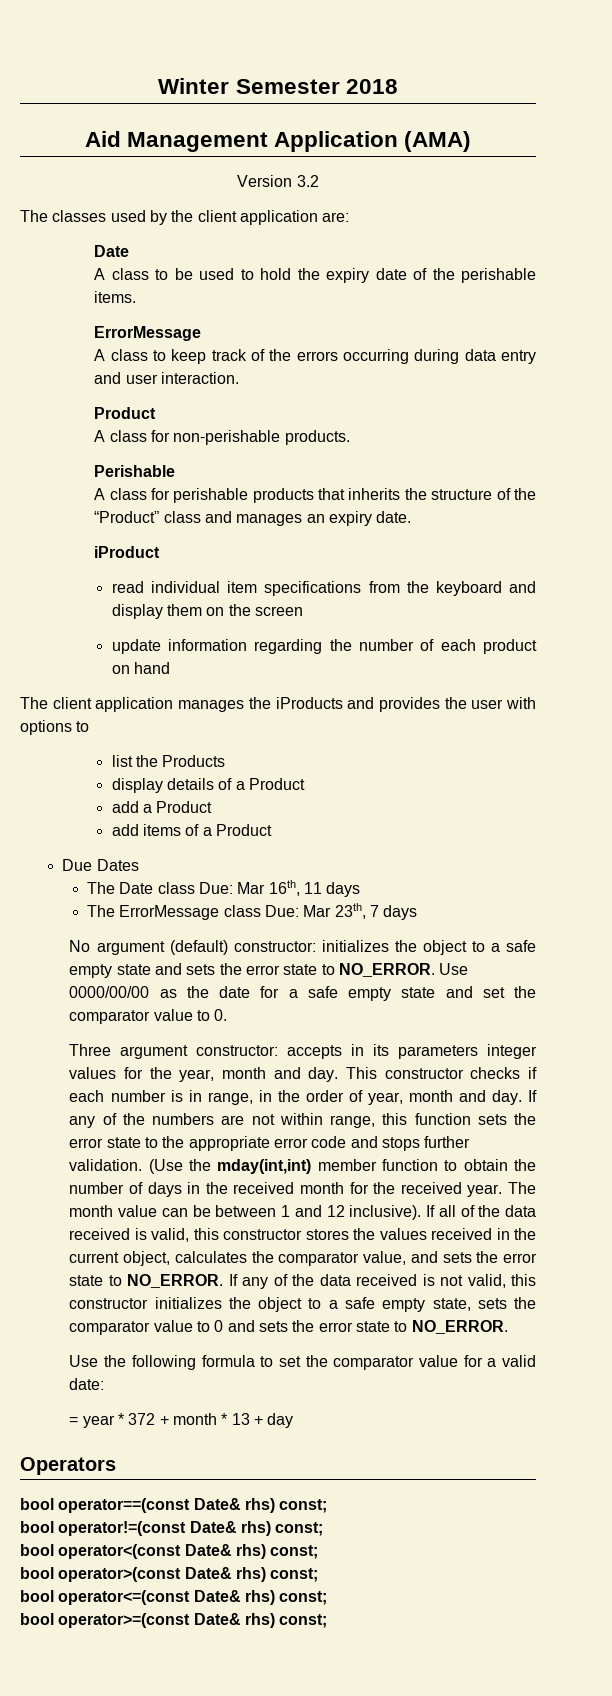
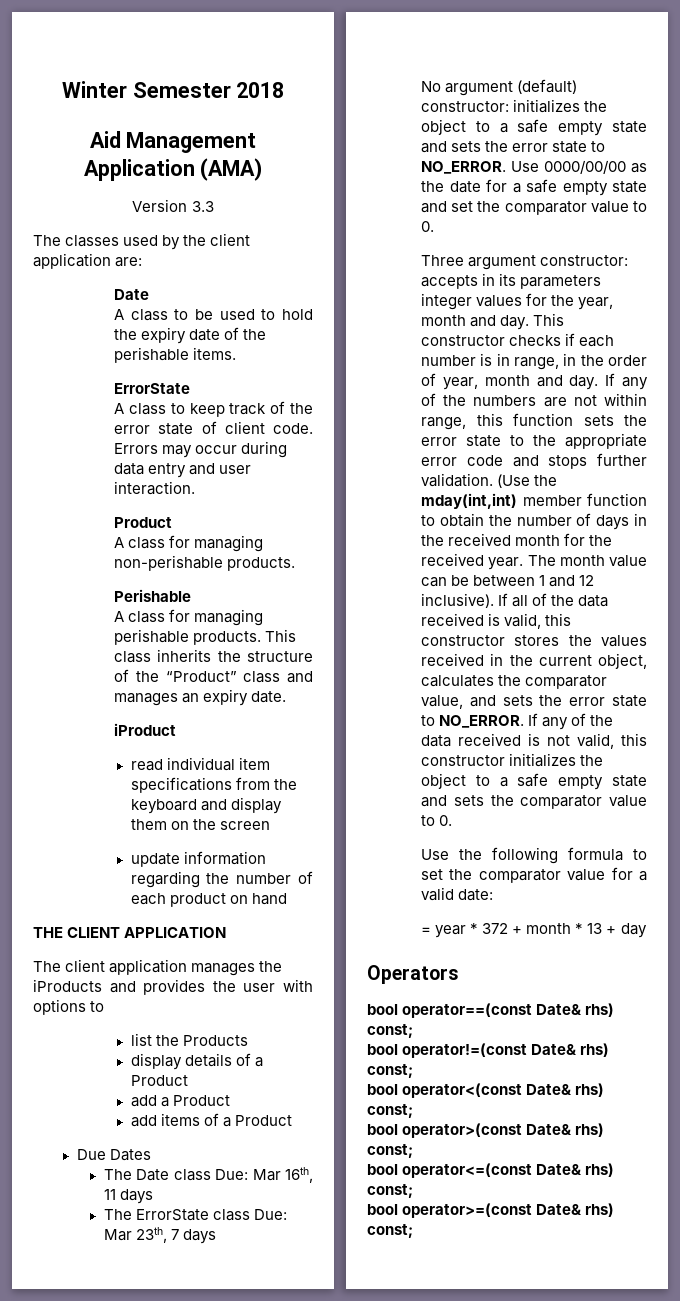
- Version 3.2
+ Version 3.3
  A class to be used to hold the expiry date of the perishable items.
- ErrorMessage
+ ErrorState
- A class to keep track of the errors occurring during data entry and user interaction.
+ A class to keep track of the error state of client code. Errors may occur during data entry and user interaction.
- A class for non-perishable products.
+ A class for managing non-perishable products.
- A class for perishable products that inherits the structure of the “Product” class and manages an expiry date.
+ A class for managing perishable products. This class inherits the structure of the “Product” class and manages an expiry date.
+ THE CLIENT APPLICATION
- The ErrorMessage class Due: Mar 23th, 7 days
+ The ErrorState class Due: Mar 23th, 7 days
- If any of the data received is not valid, this constructor initializes the object to a safe empty state, sets the comparator value to 0 and sets the error state to NO_ERROR.
+ If any of the data received is not valid, this constructor initializes the object to a safe empty state and sets the comparator value to 0.

